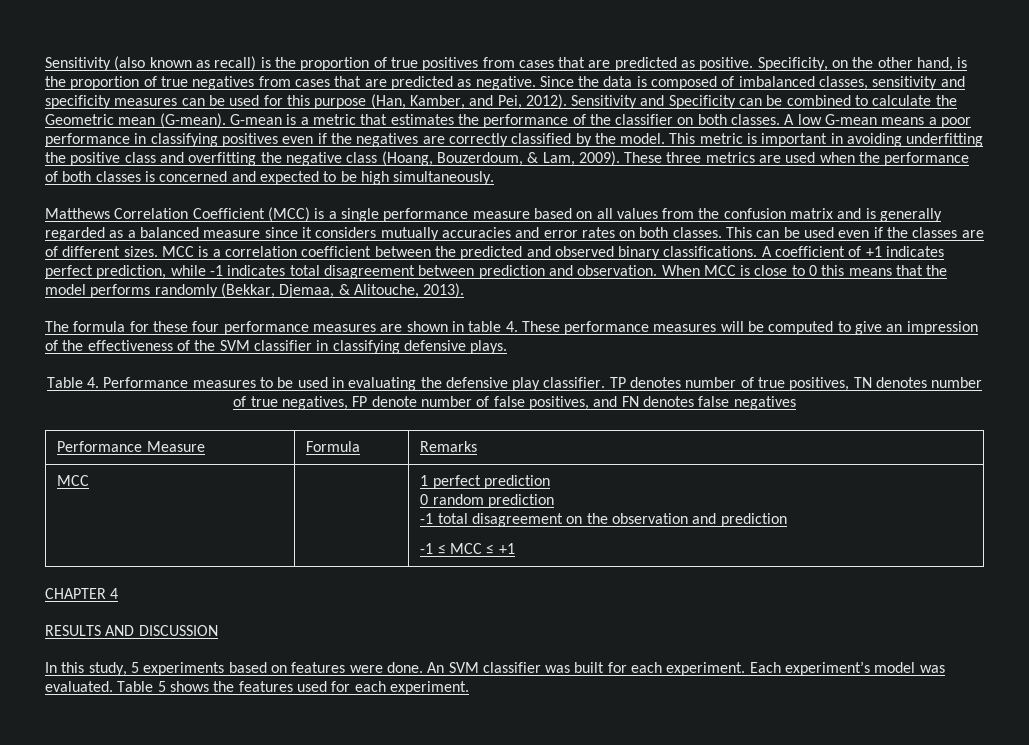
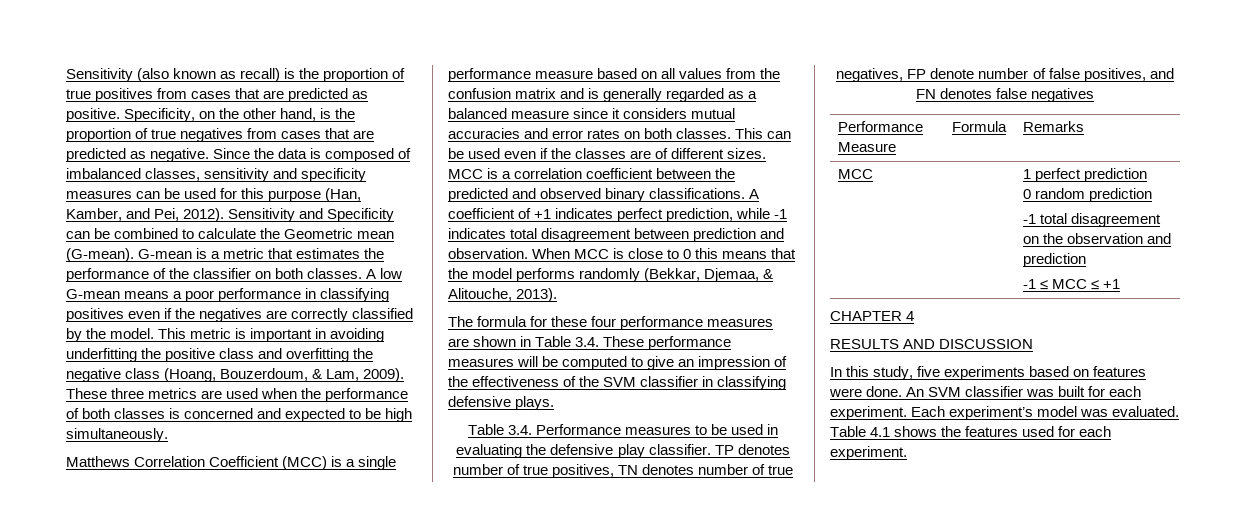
- Matthews Correlation Coefficient (MCC) is a single performance measure based on all values from the confusion matrix and is generally regarded as a balanced measure since it considers mutually accuracies and error rates on both classes.
+ Matthews Correlation Coefficient (MCC) is a single performance measure based on all values from the confusion matrix and is generally regarded as a balanced measure since it considers mutual accuracies and error rates on both classes.
- The formula for these four performance measures are shown in table 4. These performance measures will be computed to give an impression of the effectiveness of the SVM classifier in classifying defensive plays.
+ The formula for these four performance measures are shown in Table 3.4. These performance measures will be computed to give an impression of the effectiveness of the SVM classifier in classifying defensive plays.
- Table 4. Performance measures to be used in evaluating the defensive play classifier.
+ Table 3.4. Performance measures to be used in evaluating the defensive play classifier.
- In this study, 5 experiments based on features were done.
+ In this study, five experiments based on features were done.
- Table 5 shows the features used for each experiment.
+ Table 4.1 shows the features used for each experiment.

